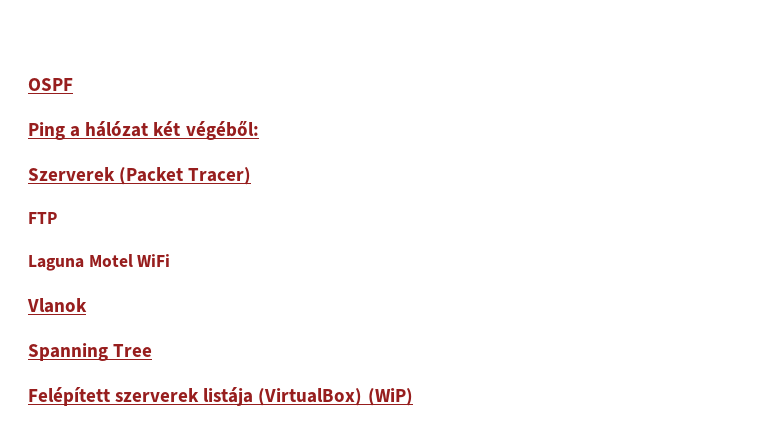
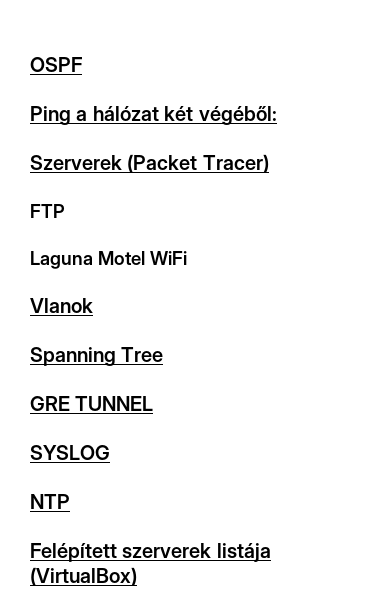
+ GRE TUNNEL
+ SYSLOG
+ NTP
- Felépített szerverek listája (VirtualBox) (WiP)
+ Felépített szerverek listája (VirtualBox)

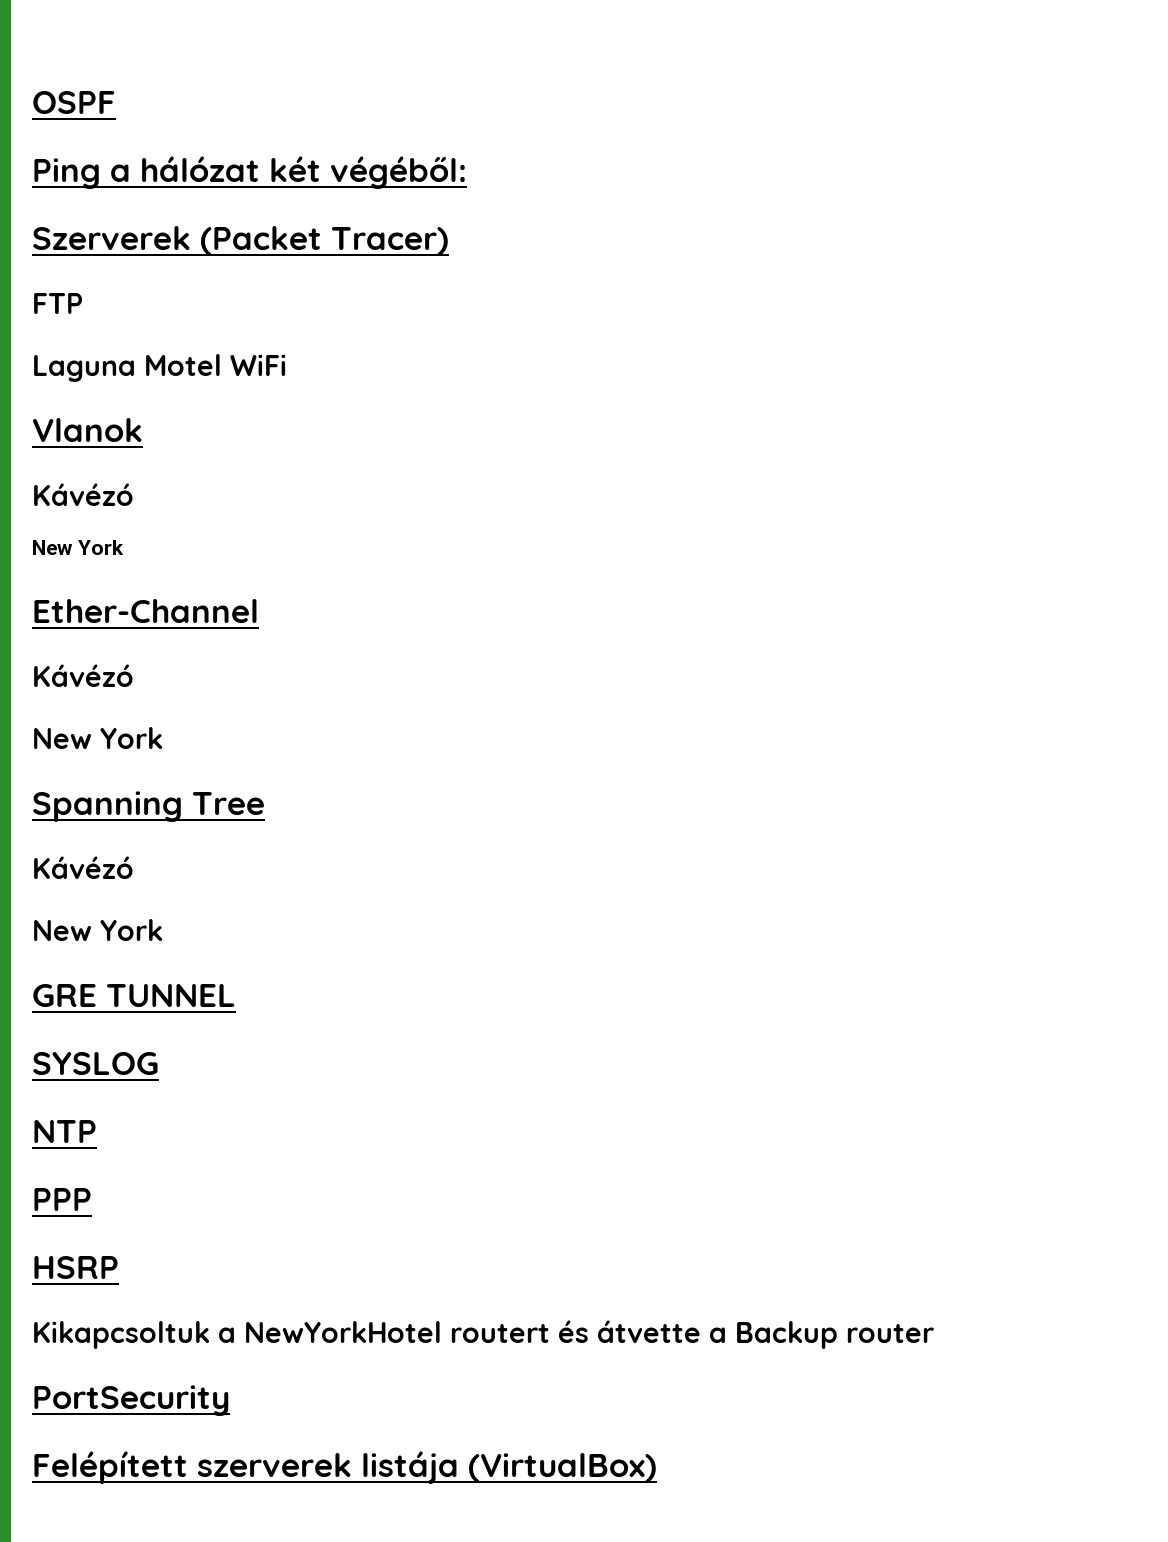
  Vlanok
+ Kávézó
+ New York
+ Ether-Channel
+ Kávézó
+ New York
  Spanning Tree
+ Kávézó
+ New York
+ PPP
+ HSRP
+ Kikapcsoltuk a NewYorkHotel routert és átvette a Backup router
+ PortSecurity

